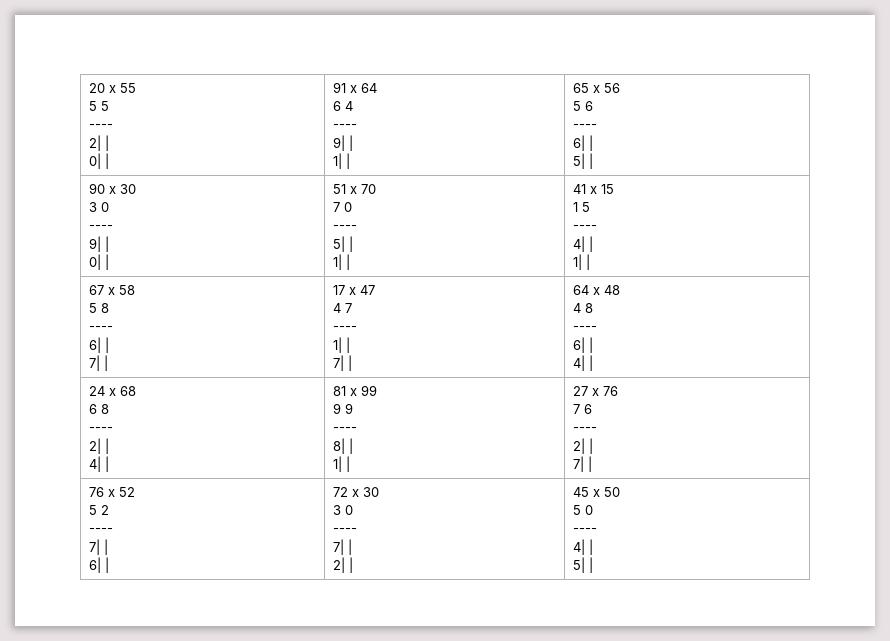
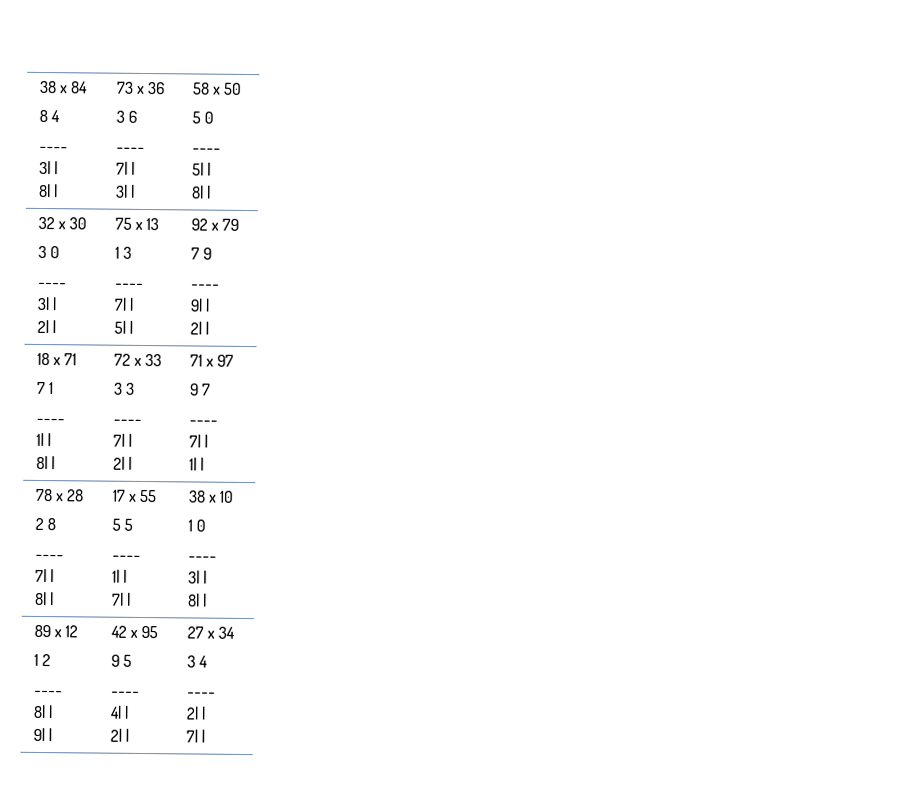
- 20 x 55
- 5 5
+ 38 x 84
+ 8 4
  ----
- 2| |
- 0| | | 91 x 64
- 6 4
+ 3| |
+ 8| | | 73 x 36
+ 3 6
+ ----
+ 7| |
+ 3| | | 58 x 50
+ 5 0
+ ----
+ 5| |
+ 8| |
+ 32 x 30
+ 3 0
+ ----
+ 3| |
+ 2| | | 75 x 13
+ 1 3
+ ----
+ 7| |
+ 5| | | 92 x 79
+ 7 9
  ----
  9| |
- 1| | | 65 x 56
- 5 6
+ 2| |
+ 18 x 71
+ 7 1
  ----
- 6| |
- 5| |
- 90 x 30
- 3 0
+ 1| |
+ 8| | | 72 x 33
+ 3 3
  ----
- 9| |
- 0| | | 51 x 70
- 7 0
+ 7| |
+ 2| | | 71 x 97
+ 9 7
  ----
- 5| |
- 1| | | 41 x 15
- 1 5
- ----
- 4| |
+ 7| |
- 67 x 58
- 5 8
+ 78 x 28
+ 2 8
  ----
- 6| |
- 7| | | 17 x 47
- 4 7
+ 7| |
+ 8| | | 17 x 55
+ 5 5
  ----
  1| |
- 7| | | 64 x 48
- 4 8
+ 7| | | 38 x 10
+ 1 0
  ----
- 6| |
- 4| |
- 24 x 68
- 6 8
- ----
- 2| |
- 4| | | 81 x 99
- 9 9
+ 3| |
+ 8| |
+ 89 x 12
+ 1 2
  ----
  8| |
- 1| | | 27 x 76
- 7 6
+ 9| | | 42 x 95
+ 9 5
+ ----
+ 4| |
+ 2| | | 27 x 34
+ 3 4
- 76 x 52
- 5 2
- ----
- 7| |
- 6| | | 72 x 30
- 3 0
- ----
- 7| |
- 2| | | 45 x 50
- 5 0
- ----
- 4| |
- 5| |

